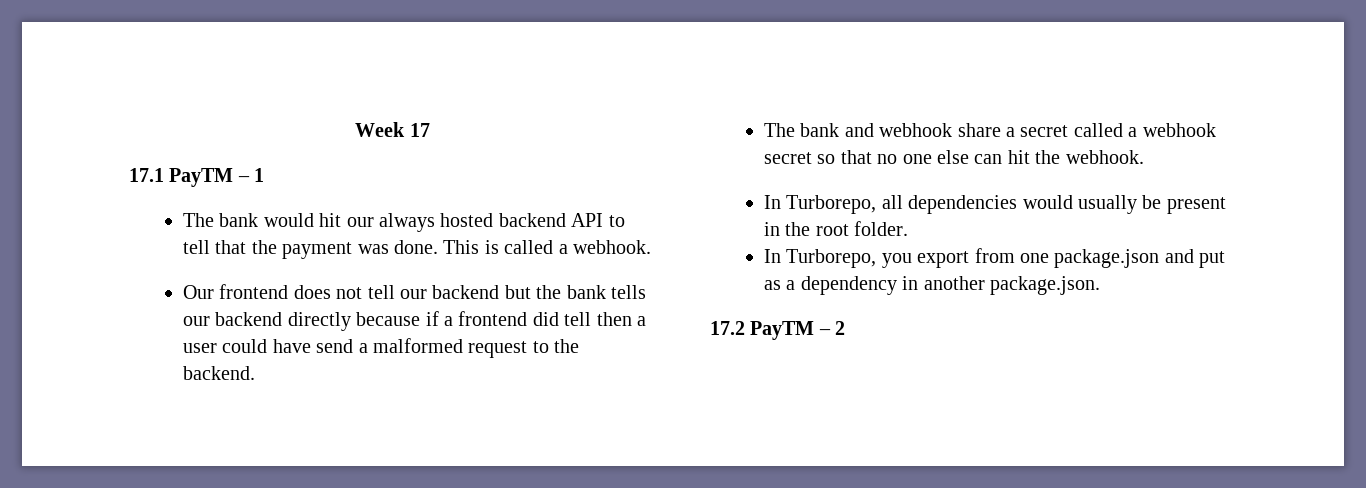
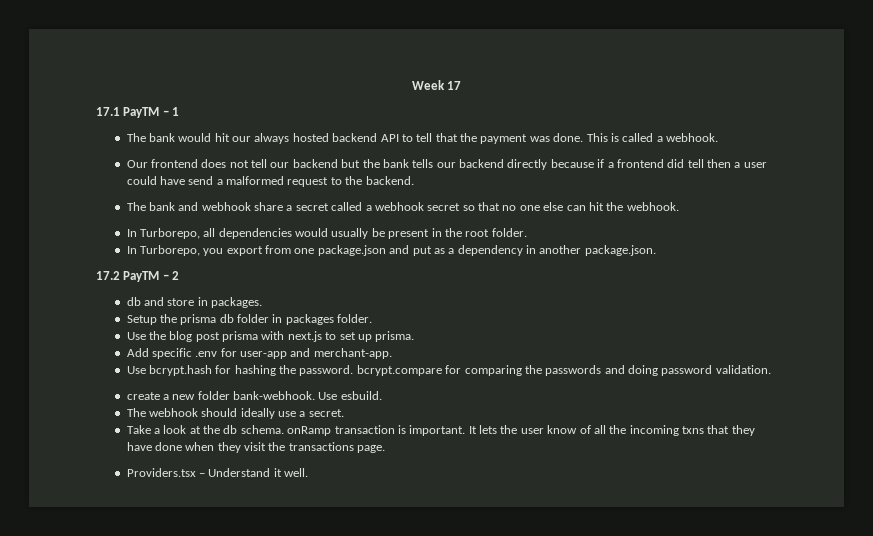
+ db and store in packages.
+ Setup the prisma db folder in packages folder.
+ Use the blog post prisma with next.js to set up prisma.
+ Add specific .env for user-app and merchant-app.
+ Use bcrypt.hash for hashing the password. bcrypt.compare for comparing the passwords and doing password validation.
+ create a new folder bank-webhook. Use esbuild.
+ The webhook should ideally use a secret.
+ Take a look at the db schema. onRamp transaction is important. It lets the user know of all the incoming txns that they have done when they visit the transactions page.
+ Providers.tsx – Understand it well.

